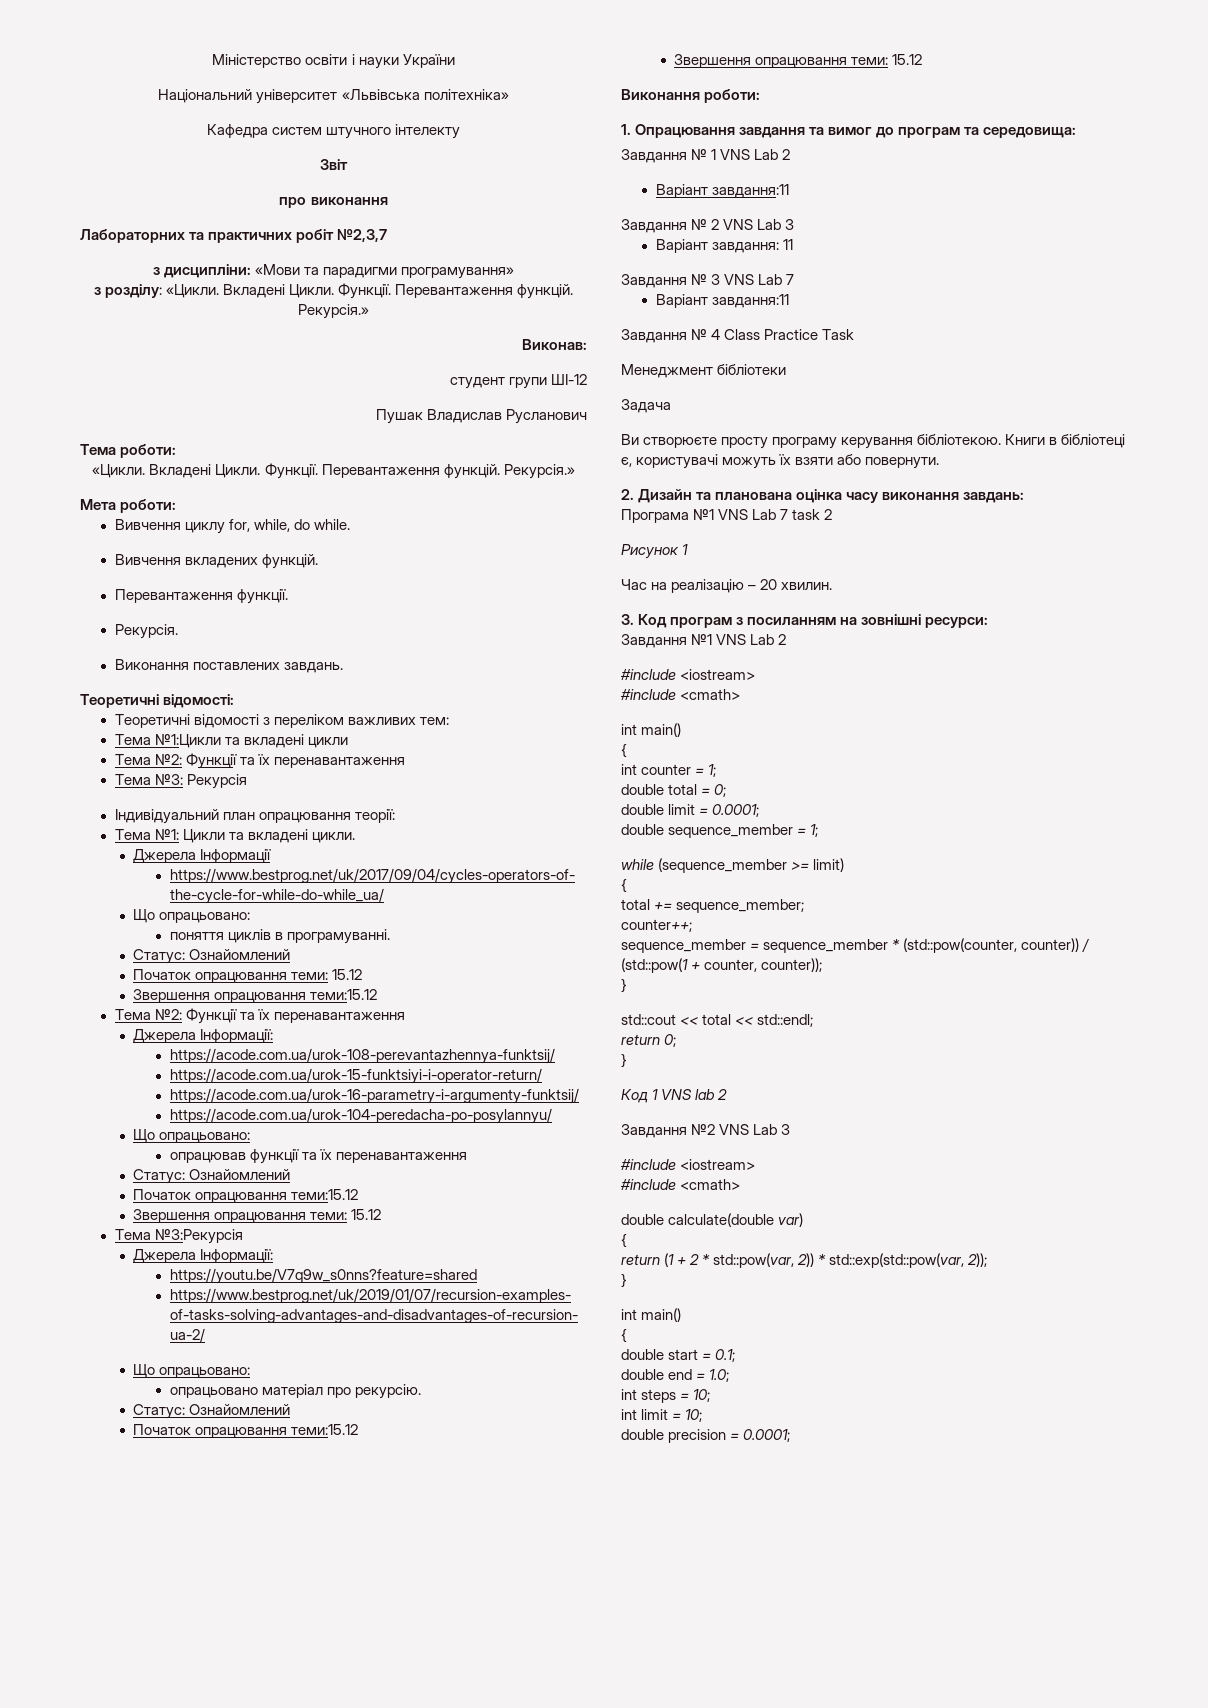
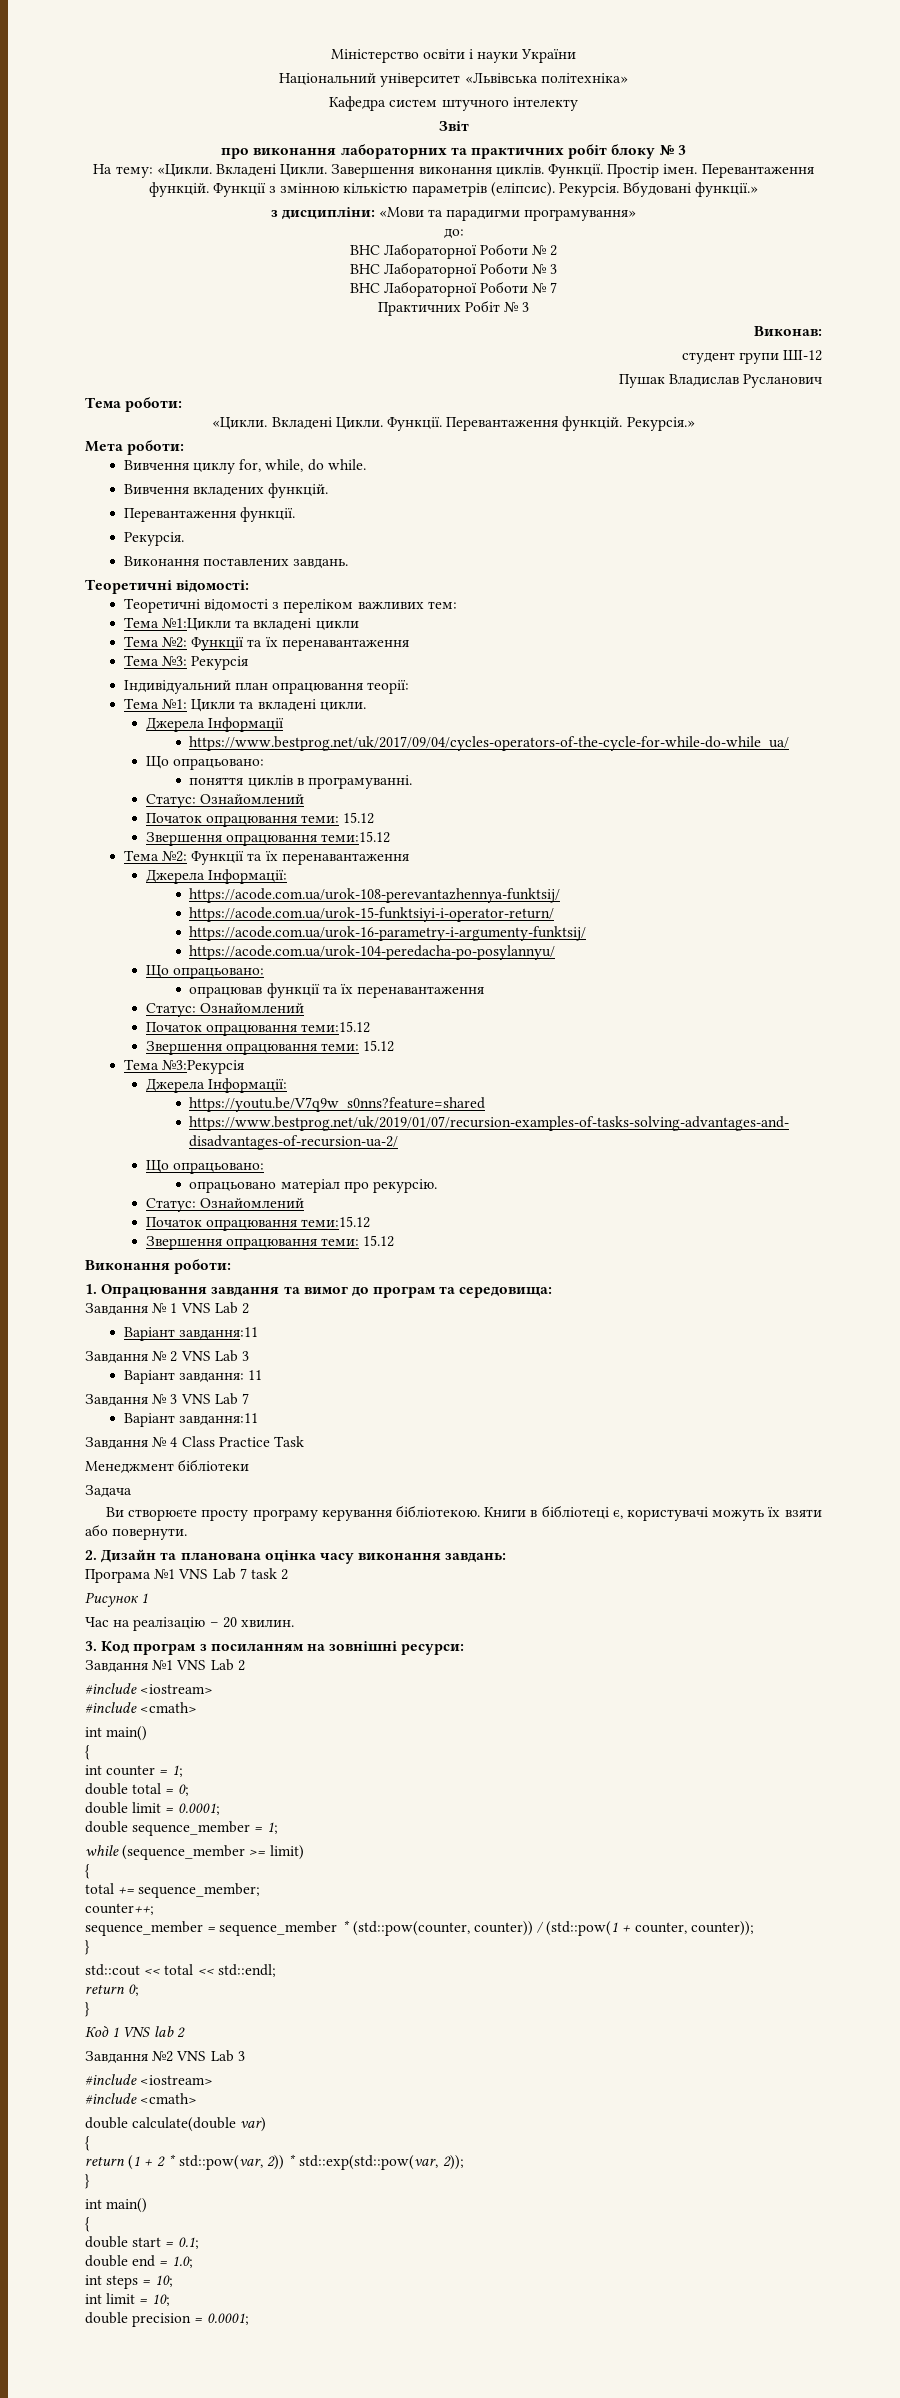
- про виконання
- Лабораторних та практичних робіт №2,3,7
+ про виконання лабораторних та практичних робіт блоку № 3
+ На тему: «Цикли. Вкладені Цикли. Завершення виконання циклів. Функції. Простір імен. Перевантаження функцій. Функції з змінною кількістю параметрів (еліпсис). Рекурсія. Вбудовані функції.»
- з розділу: «Цикли. Вкладені Цикли. Функції. Перевантаження функцій. Рекурсія.»
+ до:
+ ВНС Лабораторної Роботи № 2
+ ВНС Лабораторної Роботи № 3
+ ВНС Лабораторної Роботи № 7
+ Практичних Робіт № 3

